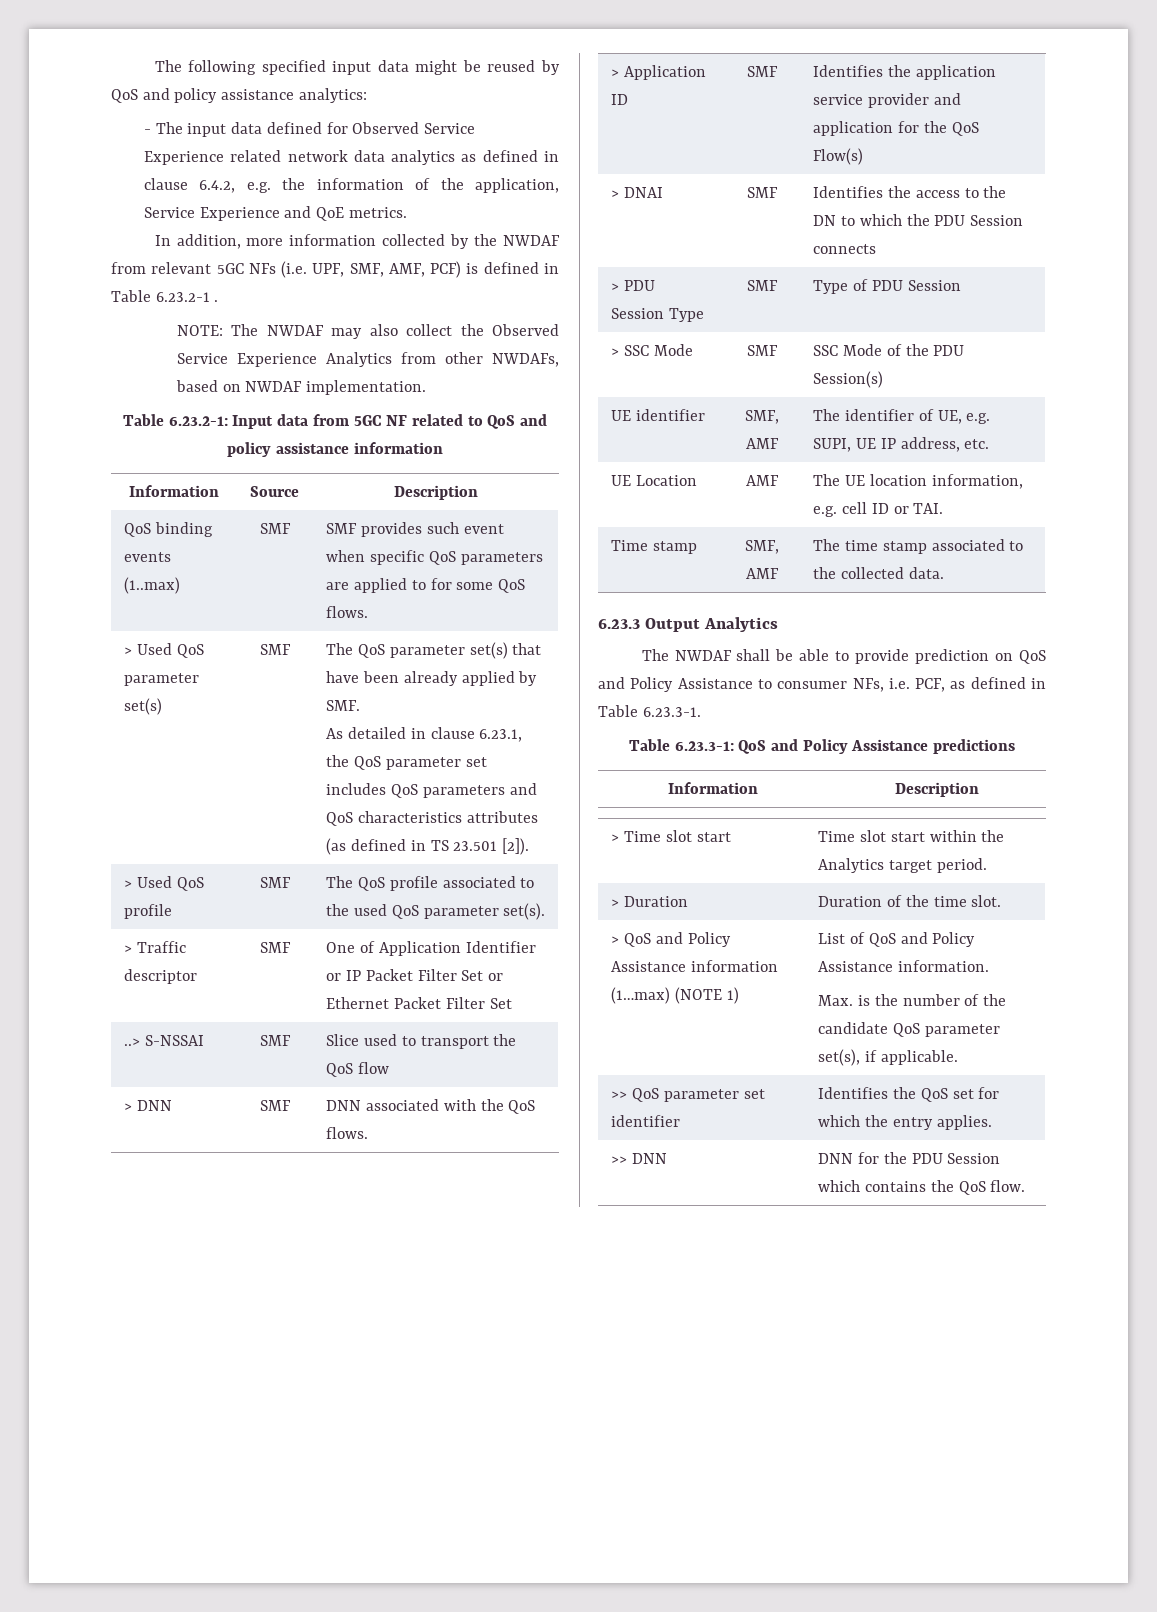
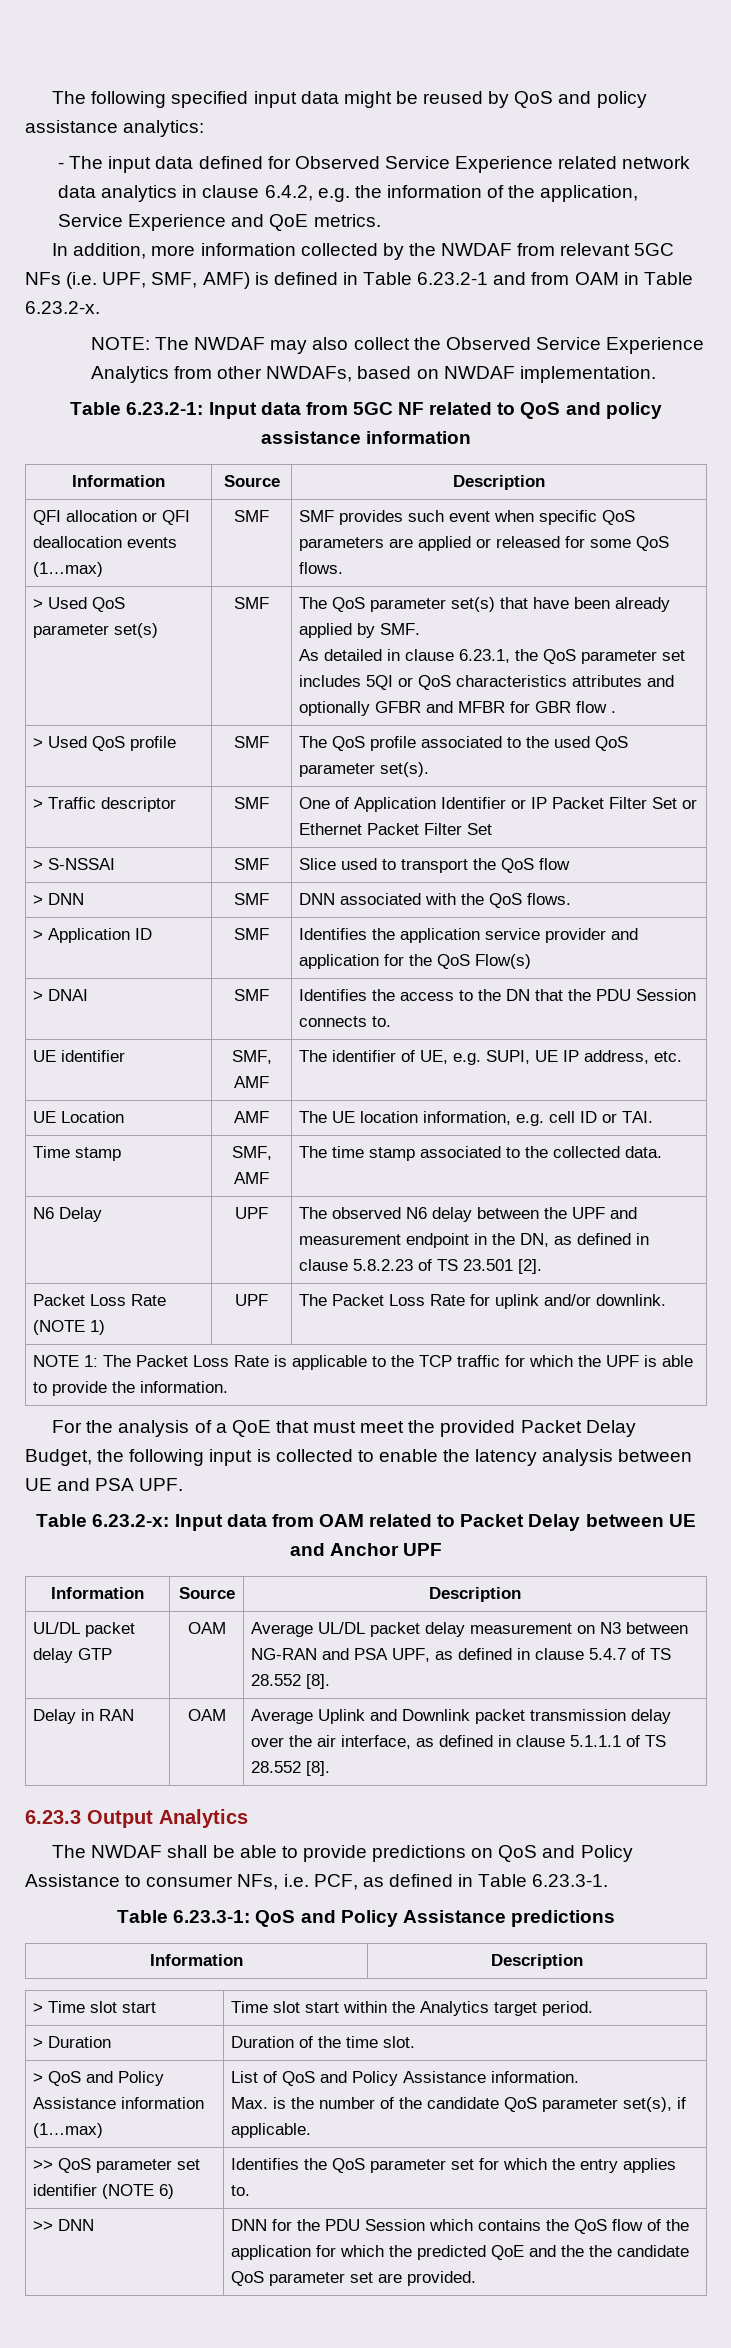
- - The input data defined for Observed Service Experience related network data analytics as defined in clause 6.4.2, e.g. the information of the application, Service Experience and QoE metrics.
+ - The input data defined for Observed Service Experience related network data analytics in clause 6.4.2, e.g. the information of the application, Service Experience and QoE metrics.
- In addition, more information collected by the NWDAF from relevant 5GC NFs (i.e. UPF, SMF, AMF, PCF) is defined in Table 6.23.2-1 .
+ In addition, more information collected by the NWDAF from relevant 5GC NFs (i.e. UPF, SMF, AMF) is defined in Table 6.23.2-1 and from OAM in Table 6.23.2-x.
- QoS binding events (1..max) | SMF | SMF provides such event when specific QoS parameters are applied to for some QoS flows.
+ QFI allocation or QFI deallocation events (1…max) | SMF | SMF provides such event when specific QoS parameters are applied or released for some QoS flows.
- As detailed in clause 6.23.1, the QoS parameter set includes QoS parameters and QoS characteristics attributes (as defined in TS 23.501 [2]).
+ As detailed in clause 6.23.1, the QoS parameter set includes 5QI or QoS characteristics attributes and optionally GFBR and MFBR for GBR flow .
- ..> S-NSSAI | SMF | Slice used to transport the QoS flow
+ > S-NSSAI | SMF | Slice used to transport the QoS flow
- > DNAI | SMF | Identifies the access to the DN to which the PDU Session connects
- > PDU Session Type | SMF | Type of PDU Session
- > SSC Mode | SMF | SSC Mode of the PDU Session(s)
+ > DNAI | SMF | Identifies the access to the DN that the PDU Session connects to.
+ N6 Delay | UPF | The observed N6 delay between the UPF and measurement endpoint in the DN, as defined in clause 5.8.2.23 of TS 23.501 [2].
+ Packet Loss Rate (NOTE 1) | UPF | The Packet Loss Rate for uplink and/or downlink.
+ NOTE 1: The Packet Loss Rate is applicable to the TCP traffic for which the UPF is able to provide the information.
+ For the analysis of a QoE that must meet the provided Packet Delay Budget, the following input is collected to enable the latency analysis between UE and PSA UPF.
+ Table 6.23.2-x: Input data from OAM related to Packet Delay between UE and Anchor UPF
+ Information | Source | Description
+ UL/DL packet delay GTP | OAM | Average UL/DL packet delay measurement on N3 between NG-RAN and PSA UPF, as defined in clause 5.4.7 of TS 28.552 [8].
+ Delay in RAN | OAM | Average Uplink and Downlink packet transmission delay over the air interface, as defined in clause 5.1.1.1 of TS 28.552 [8].
- The NWDAF shall be able to provide prediction on QoS and Policy Assistance to consumer NFs, i.e. PCF, as defined in Table 6.23.3-1.
+ The NWDAF shall be able to provide predictions on QoS and Policy Assistance to consumer NFs, i.e. PCF, as defined in Table 6.23.3-1.
- > QoS and Policy Assistance information (1…max) (NOTE 1) | List of QoS and Policy Assistance information.
+ > QoS and Policy Assistance information (1…max) | List of QoS and Policy Assistance information.
- >> QoS parameter set identifier | Identifies the QoS set for which the entry applies.
+ >> QoS parameter set identifier (NOTE 6) | Identifies the QoS parameter set for which the entry applies to.
- >> DNN | DNN for the PDU Session which contains the QoS flow.
+ >> DNN | DNN for the PDU Session which contains the QoS flow of the application for which the predicted QoE and the the candidate QoS parameter set are provided.

